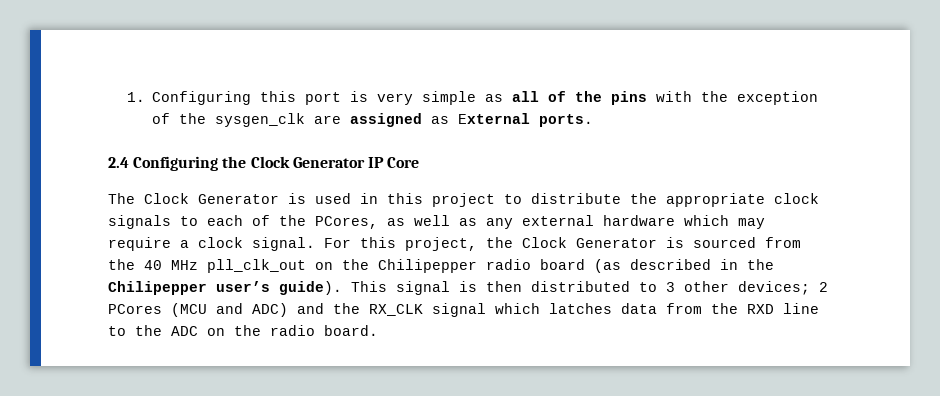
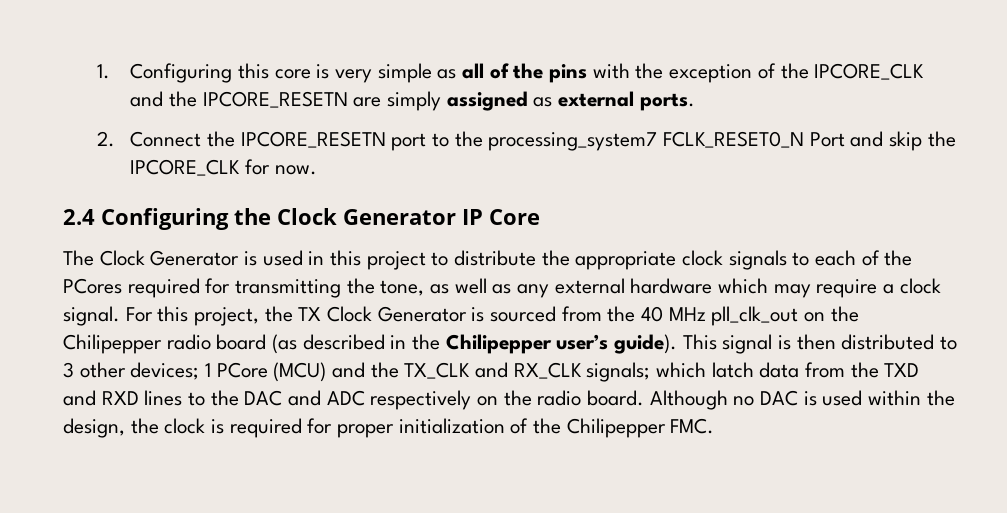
- 1. Configuring this port is very simple as all of the pins with the exception of the sysgen_clk are assigned as External ports.
+ 1. Configuring this core is very simple as all of the pins with the exception of the IPCORE_CLK and the IPCORE_RESETN are simply assigned as external ports.
+ 2. Connect the IPCORE_RESETN port to the processing_system7 FCLK_RESET0_N Port and skip the IPCORE_CLK for now.
- The Clock Generator is used in this project to distribute the appropriate clock signals to each of the PCores, as well as any external hardware which may require a clock signal.
+ The Clock Generator is used in this project to distribute the appropriate clock signals to each of the PCores required for transmitting the tone, as well as any external hardware which may require a clock signal.
- For this project, the Clock Generator is sourced from the 40 MHz pll_clk_out on the Chilipepper radio board (as described in the Chilipepper user’s guide).
+ For this project, the TX Clock Generator is sourced from the 40 MHz pll_clk_out on the Chilipepper radio board (as described in the Chilipepper user’s guide).
- This signal is then distributed to 3 other devices; 2 PCores (MCU and ADC) and the RX_CLK signal which latches data from the RXD line to the ADC on the radio board.
+ This signal is then distributed to 3 other devices; 1 PCore (MCU) and the TX_CLK and RX_CLK signals; which latch data from the TXD and RXD lines to the DAC and ADC respectively on the radio board. Although no DAC is used within the design, the clock is required for proper initialization of the Chilipepper FMC.

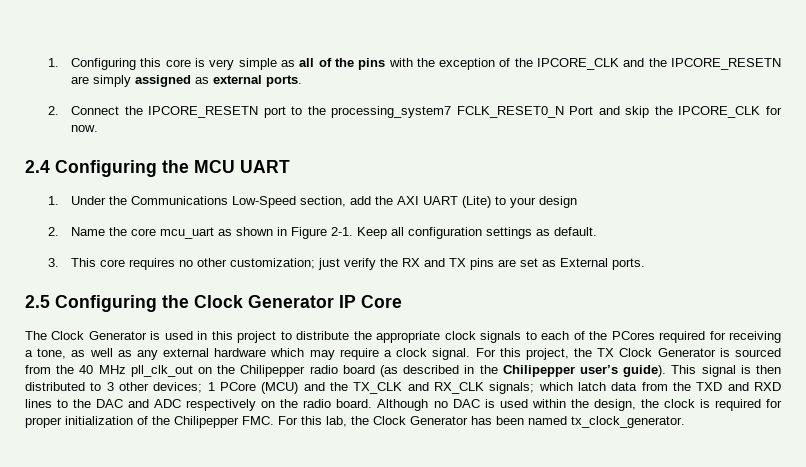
- 2.4 Configuring the Clock Generator IP Core
+ 2.4 Configuring the MCU UART
+ 1. Under the Communications Low-Speed section, add the AXI UART (Lite) to your design
+ 2. Name the core mcu_uart as shown in Figure 2-1. Keep all configuration settings as default.
+ 3. This core requires no other customization; just verify the RX and TX pins are set as External ports.
+ 2.5 Configuring the Clock Generator IP Core
- The Clock Generator is used in this project to distribute the appropriate clock signals to each of the PCores required for transmitting the tone, as well as any external hardware which may require a clock signal.
+ The Clock Generator is used in this project to distribute the appropriate clock signals to each of the PCores required for receiving a tone, as well as any external hardware which may require a clock signal.
- Although no DAC is used within the design, the clock is required for proper initialization of the Chilipepper FMC.
+ Although no DAC is used within the design, the clock is required for proper initialization of the Chilipepper FMC. For this lab, the Clock Generator has been named tx_clock_generator.

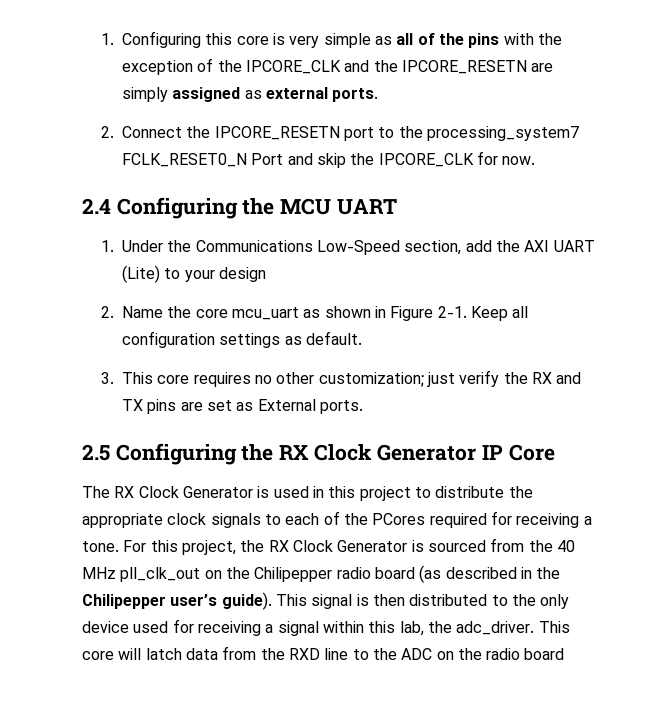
- 2.5 Configuring the Clock Generator IP Core
+ 2.5 Configuring the RX Clock Generator IP Core
- The Clock Generator is used in this project to distribute the appropriate clock signals to each of the PCores required for receiving a tone, as well as any external hardware which may require a clock signal.
+ The RX Clock Generator is used in this project to distribute the appropriate clock signals to each of the PCores required for receiving a tone.
- For this project, the TX Clock Generator is sourced from the 40 MHz pll_clk_out on the Chilipepper radio board (as described in the Chilipepper user’s guide).
+ For this project, the RX Clock Generator is sourced from the 40 MHz pll_clk_out on the Chilipepper radio board (as described in the Chilipepper user’s guide).
- This signal is then distributed to 3 other devices; 1 PCore (MCU) and the TX_CLK and RX_CLK signals; which latch data from the TXD and RXD lines to the DAC and ADC respectively on the radio board. Although no DAC is used within the design, the clock is required for proper initialization of the Chilipepper FMC. For this lab, the Clock Generator has been named tx_clock_generator.
+ This signal is then distributed to the only device used for receiving a signal within this lab, the adc_driver. This core will latch data from the RXD line to the ADC on the radio board

